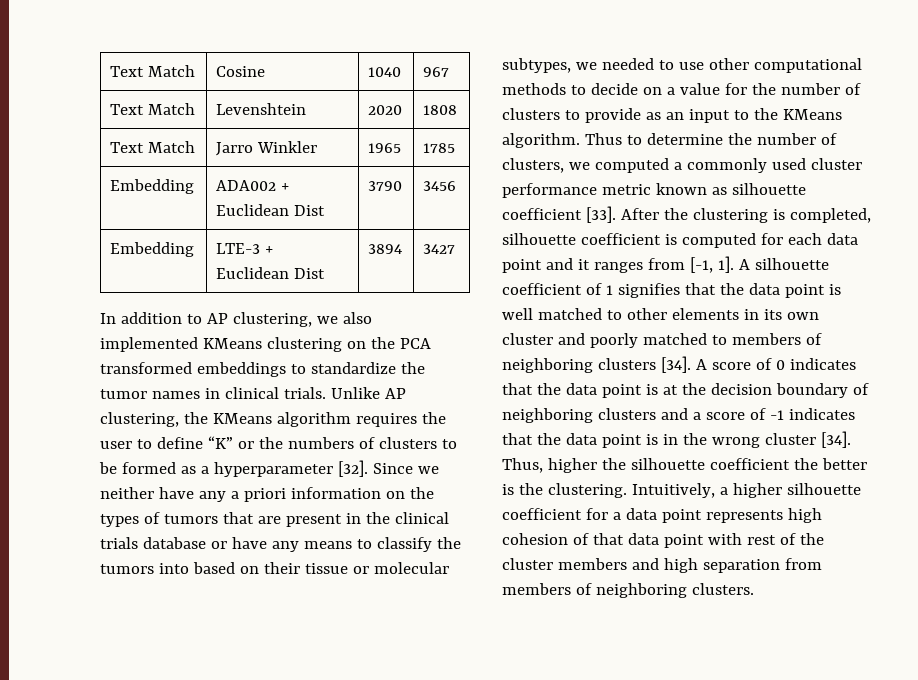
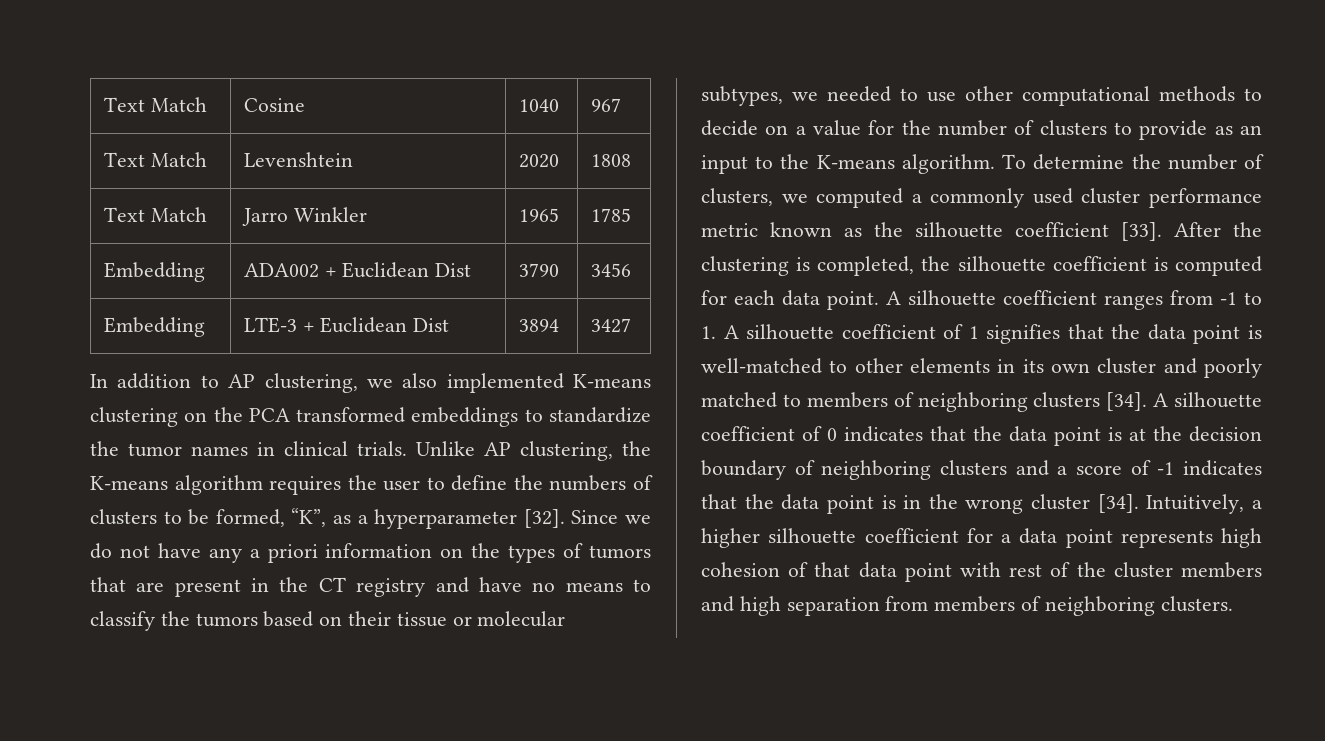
- In addition to AP clustering, we also implemented KMeans clustering on the PCA transformed embeddings to standardize the tumor names in clinical trials.
+ In addition to AP clustering, we also implemented K-means clustering on the PCA transformed embeddings to standardize the tumor names in clinical trials.
- Unlike AP clustering, the KMeans algorithm requires the user to define “K” or the numbers of clusters to be formed as a hyperparameter [32].
+ Unlike AP clustering, the K-means algorithm requires the user to define the numbers of clusters to be formed, “K”, as a hyperparameter [32].
- Since we neither have any a priori information on the types of tumors that are present in the clinical trials database or have any means to classify the tumors into based on their tissue or molecular subtypes, we needed to use other computational methods to decide on a value for the number of clusters to provide as an input to the KMeans algorithm. Thus to determine the number of clusters, we computed a commonly used cluster performance metric known as silhouette coefficient [33].
+ Since we do not have any a priori information on the types of tumors that are present in the CT registry and have no means to classify the tumors based on their tissue or molecular subtypes, we needed to use other computational methods to decide on a value for the number of clusters to provide as an input to the K-means algorithm. To determine the number of clusters, we computed a commonly used cluster performance metric known as the silhouette coefficient [33].
- After the clustering is completed, silhouette coefficient is computed for each data point and it ranges from [-1, 1]. A silhouette coefficient of 1 signifies that the data point is well matched to other elements in its own cluster and poorly matched to members of neighboring clusters [34].
+ After the clustering is completed, the silhouette coefficient is computed for each data point. A silhouette coefficient ranges from -1 to 1. A silhouette coefficient of 1 signifies that the data point is well-matched to other elements in its own cluster and poorly matched to members of neighboring clusters [34].
- A score of 0 indicates that the data point is at the decision boundary of neighboring clusters and a score of -1 indicates that the data point is in the wrong cluster [34].
+ A silhouette coefficient of 0 indicates that the data point is at the decision boundary of neighboring clusters and a score of -1 indicates that the data point is in the wrong cluster [34].
- Thus, higher the silhouette coefficient the better is the clustering.

